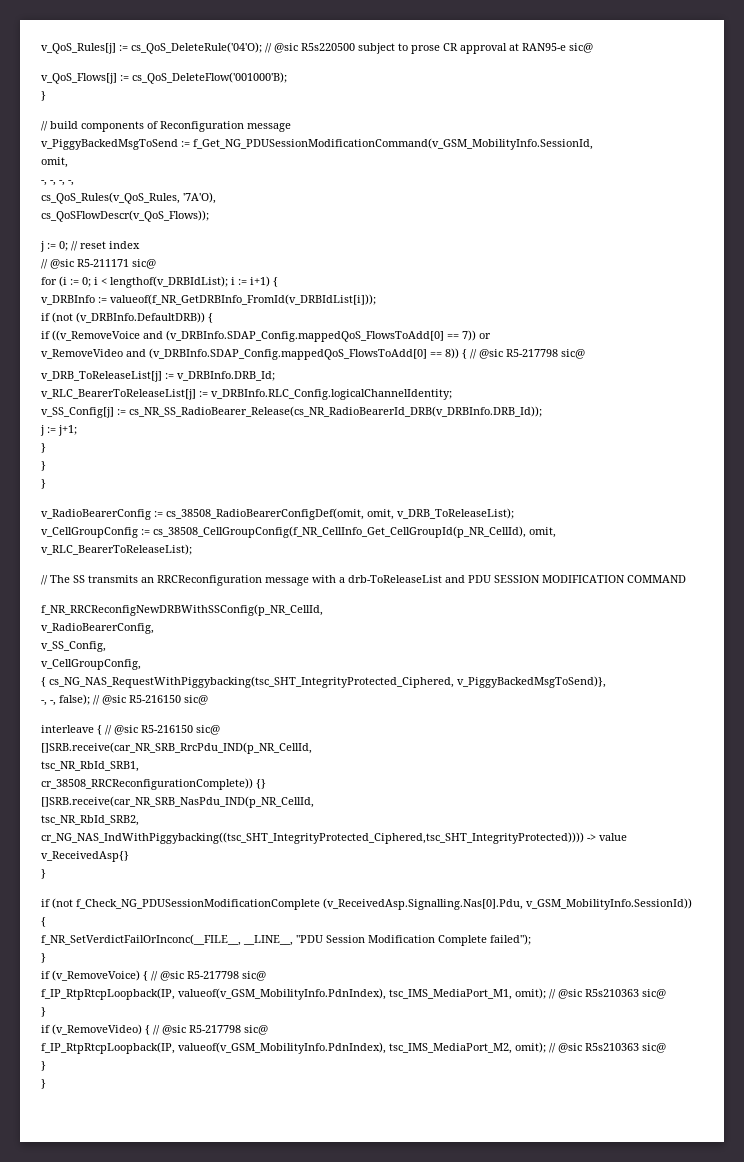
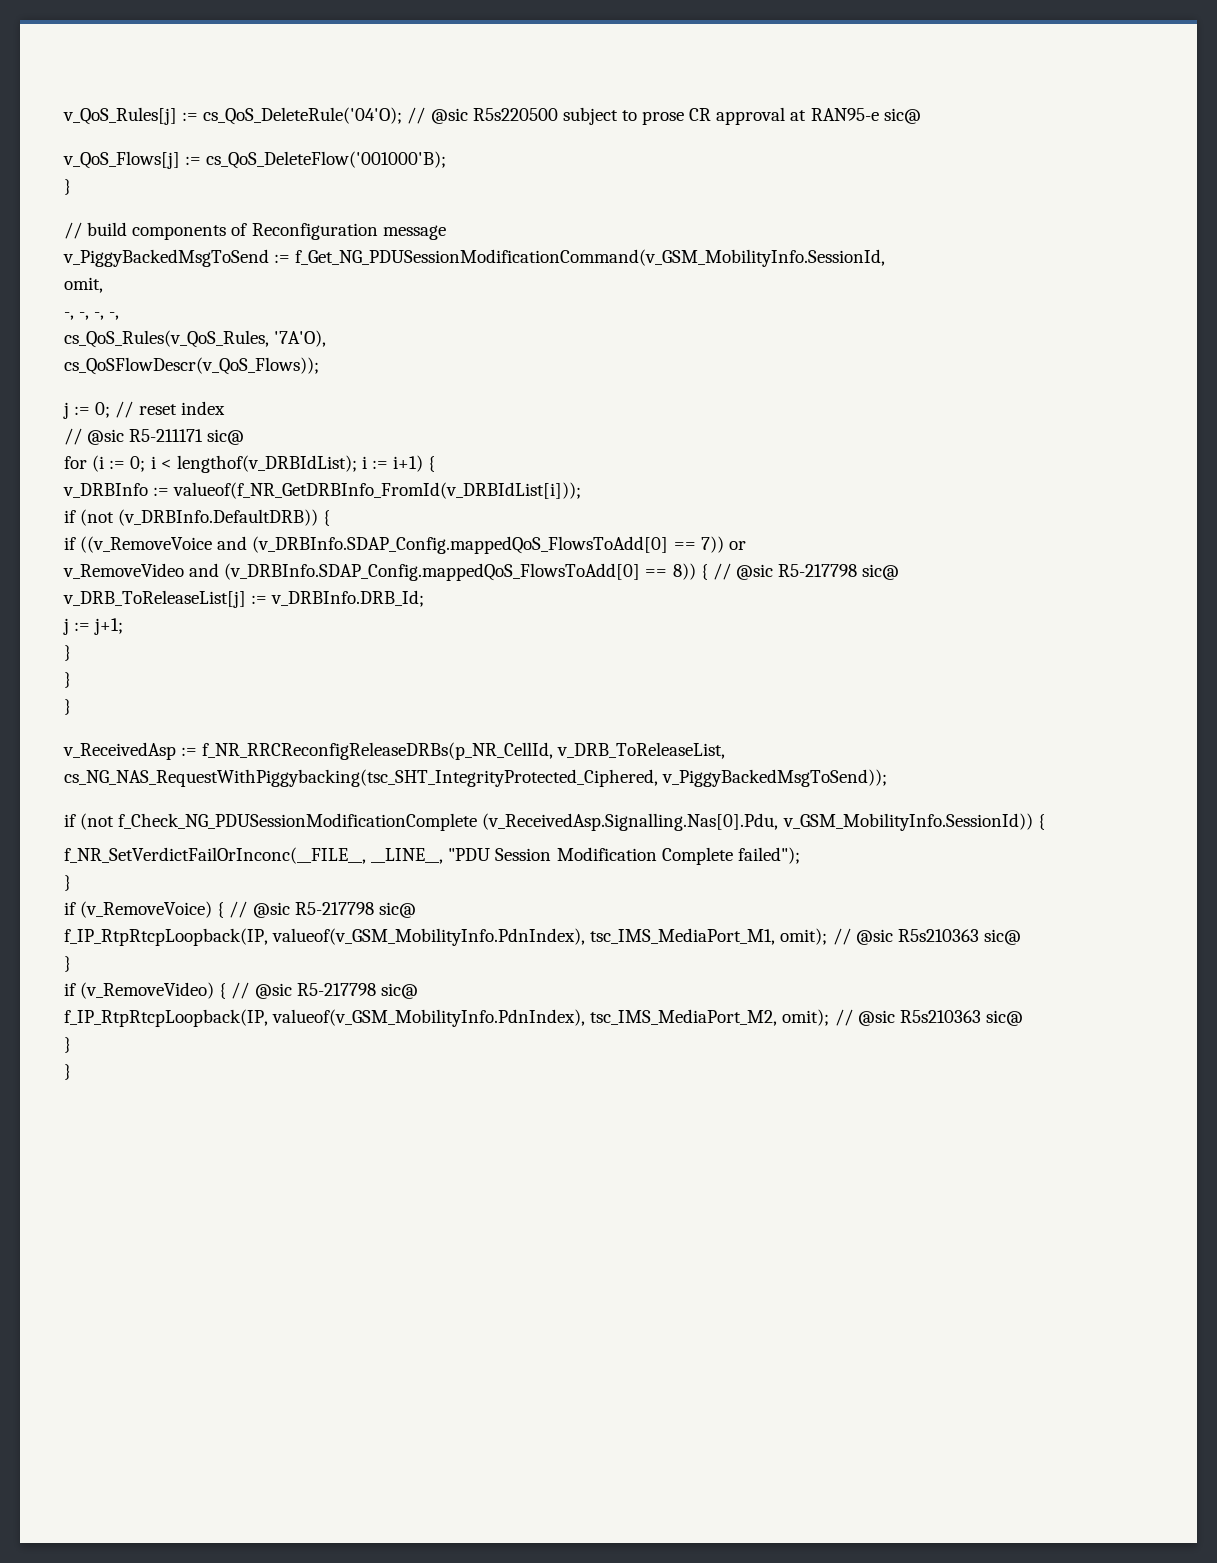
- v_RLC_BearerToReleaseList[j] := v_DRBInfo.RLC_Config.logicalChannelIdentity;
- v_SS_Config[j] := cs_NR_SS_RadioBearer_Release(cs_NR_RadioBearerId_DRB(v_DRBInfo.DRB_Id));
- v_RadioBearerConfig := cs_38508_RadioBearerConfigDef(omit, omit, v_DRB_ToReleaseList);
- v_CellGroupConfig := cs_38508_CellGroupConfig(f_NR_CellInfo_Get_CellGroupId(p_NR_CellId), omit, v_RLC_BearerToReleaseList);
- // The SS transmits an RRCReconfiguration message with a drb-ToReleaseList and PDU SESSION MODIFICATION COMMAND
- f_NR_RRCReconfigNewDRBWithSSConfig(p_NR_CellId,
- v_RadioBearerConfig,
- v_SS_Config,
- v_CellGroupConfig,
- { cs_NG_NAS_RequestWithPiggybacking(tsc_SHT_IntegrityProtected_Ciphered, v_PiggyBackedMsgToSend)},
- -, -, false); // @sic R5-216150 sic@
- interleave { // @sic R5-216150 sic@
- []SRB.receive(car_NR_SRB_RrcPdu_IND(p_NR_CellId,
- tsc_NR_RbId_SRB1,
- cr_38508_RRCReconfigurationComplete)) {}
- []SRB.receive(car_NR_SRB_NasPdu_IND(p_NR_CellId,
- tsc_NR_RbId_SRB2,
- cr_NG_NAS_IndWithPiggybacking((tsc_SHT_IntegrityProtected_Ciphered,tsc_SHT_IntegrityProtected)))) -> value v_ReceivedAsp{}
- }
+ v_ReceivedAsp := f_NR_RRCReconfigReleaseDRBs(p_NR_CellId, v_DRB_ToReleaseList, cs_NG_NAS_RequestWithPiggybacking(tsc_SHT_IntegrityProtected_Ciphered, v_PiggyBackedMsgToSend));

